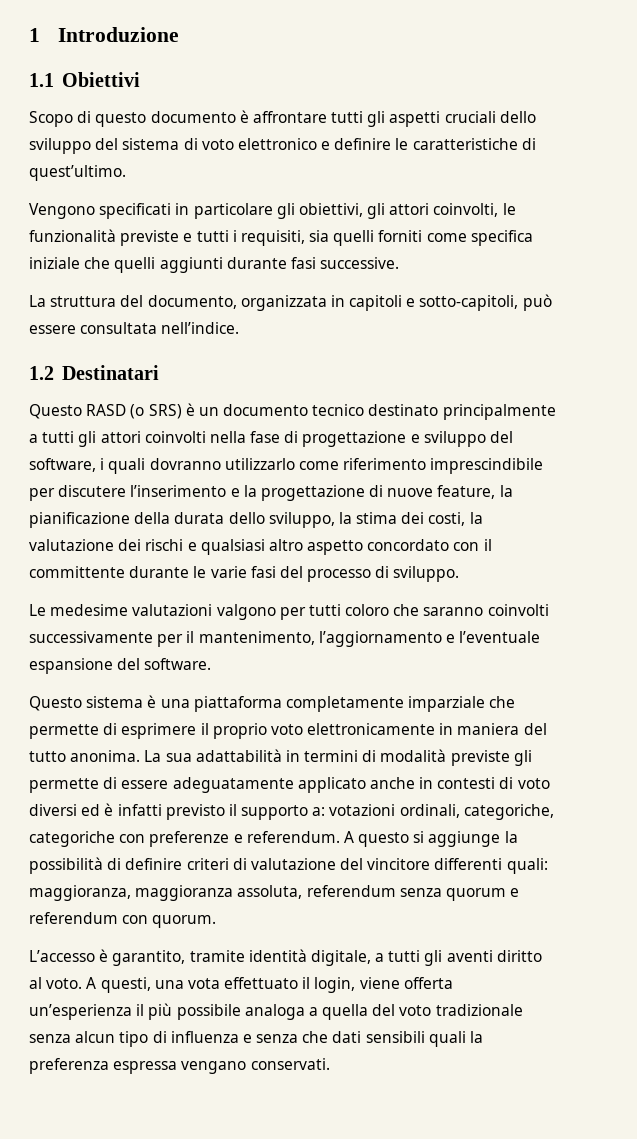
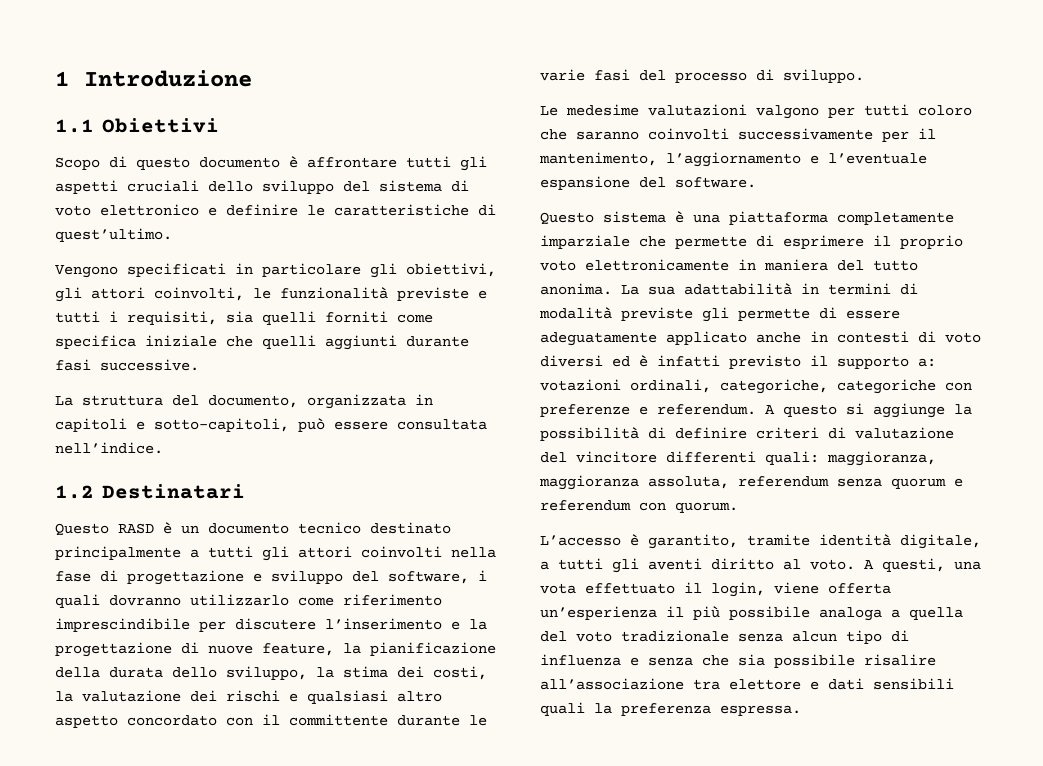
- Questo RASD (o SRS) è un documento tecnico destinato principalmente a tutti gli attori coinvolti nella fase di progettazione e sviluppo del software, i quali dovranno utilizzarlo come riferimento imprescindibile per discutere l’inserimento e la progettazione di nuove feature, la pianificazione della durata dello sviluppo, la stima dei costi, la valutazione dei rischi e qualsiasi altro aspetto concordato con il committente durante le varie fasi del processo di sviluppo.
+ Questo RASD è un documento tecnico destinato principalmente a tutti gli attori coinvolti nella fase di progettazione e sviluppo del software, i quali dovranno utilizzarlo come riferimento imprescindibile per discutere l’inserimento e la progettazione di nuove feature, la pianificazione della durata dello sviluppo, la stima dei costi, la valutazione dei rischi e qualsiasi altro aspetto concordato con il committente durante le varie fasi del processo di sviluppo.
- A questi, una vota effettuato il login, viene offerta un’esperienza il più possibile analoga a quella del voto tradizionale senza alcun tipo di influenza e senza che dati sensibili quali la preferenza espressa vengano conservati.
+ A questi, una vota effettuato il login, viene offerta un’esperienza il più possibile analoga a quella del voto tradizionale senza alcun tipo di influenza e senza che sia possibile risalire all’associazione tra elettore e dati sensibili quali la preferenza espressa.

